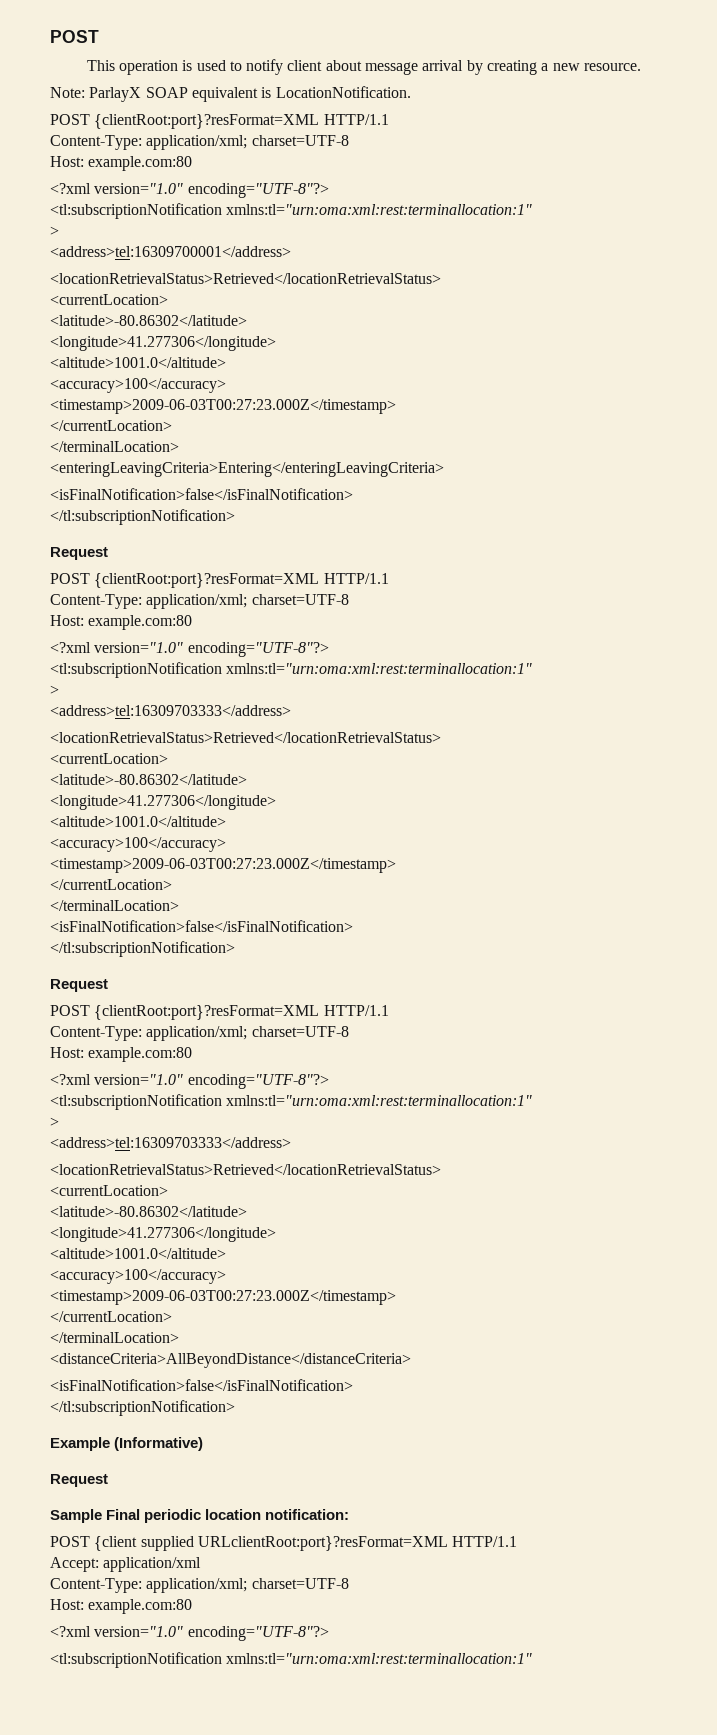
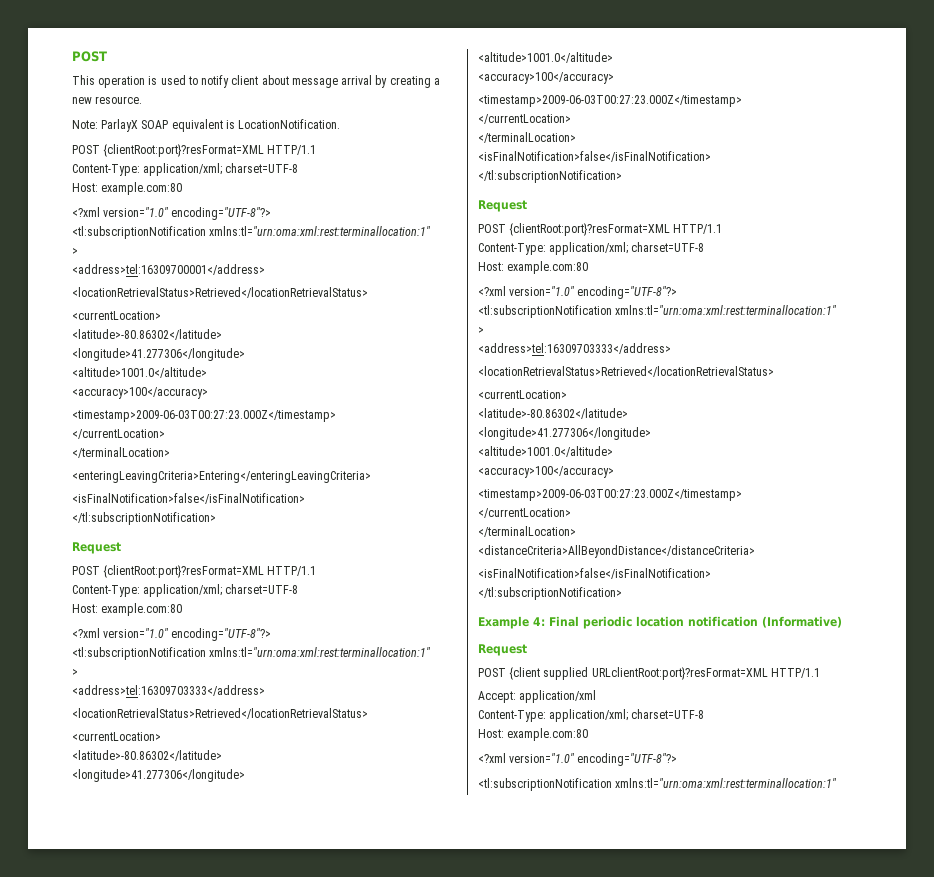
- Example (Informative)
+ Example 4: Final periodic location notification (Informative)
  Request
- Sample Final periodic location notification:

